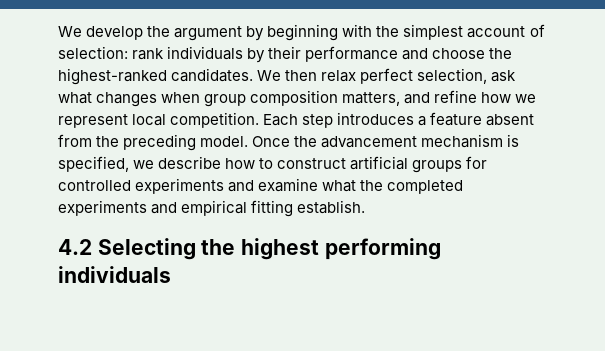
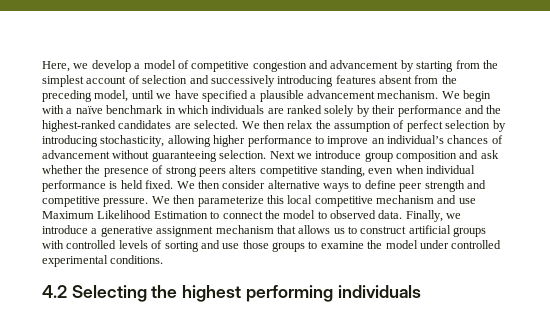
- We develop the argument by beginning with the simplest account of selection: rank individuals by their performance and choose the highest-ranked candidates. We then relax perfect selection, ask what changes when group composition matters, and refine how we represent local competition. Each step introduces a feature absent from the preceding model. Once the advancement mechanism is specified, we describe how to construct artificial groups for controlled experiments and examine what the completed experiments and empirical fitting establish.
+ Here, we develop a model of competitive congestion and advancement by starting from the simplest account of selection and successively introducing features absent from the preceding model, until we have specified a plausible advancement mechanism. We begin with a naïve benchmark in which individuals are ranked solely by their performance and the highest-ranked candidates are selected. We then relax the assumption of perfect selection by introducing stochasticity, allowing higher performance to improve an individual’s chances of advancement without guaranteeing selection. Next we introduce group composition and ask whether the presence of strong peers alters competitive standing, even when individual performance is held fixed. We then consider alternative ways to define peer strength and competitive pressure. We then parameterize this local competitive mechanism and use Maximum Likelihood Estimation to connect the model to observed data. Finally, we introduce a generative assignment mechanism that allows us to construct artificial groups with controlled levels of sorting and use those groups to examine the model under controlled experimental conditions.

